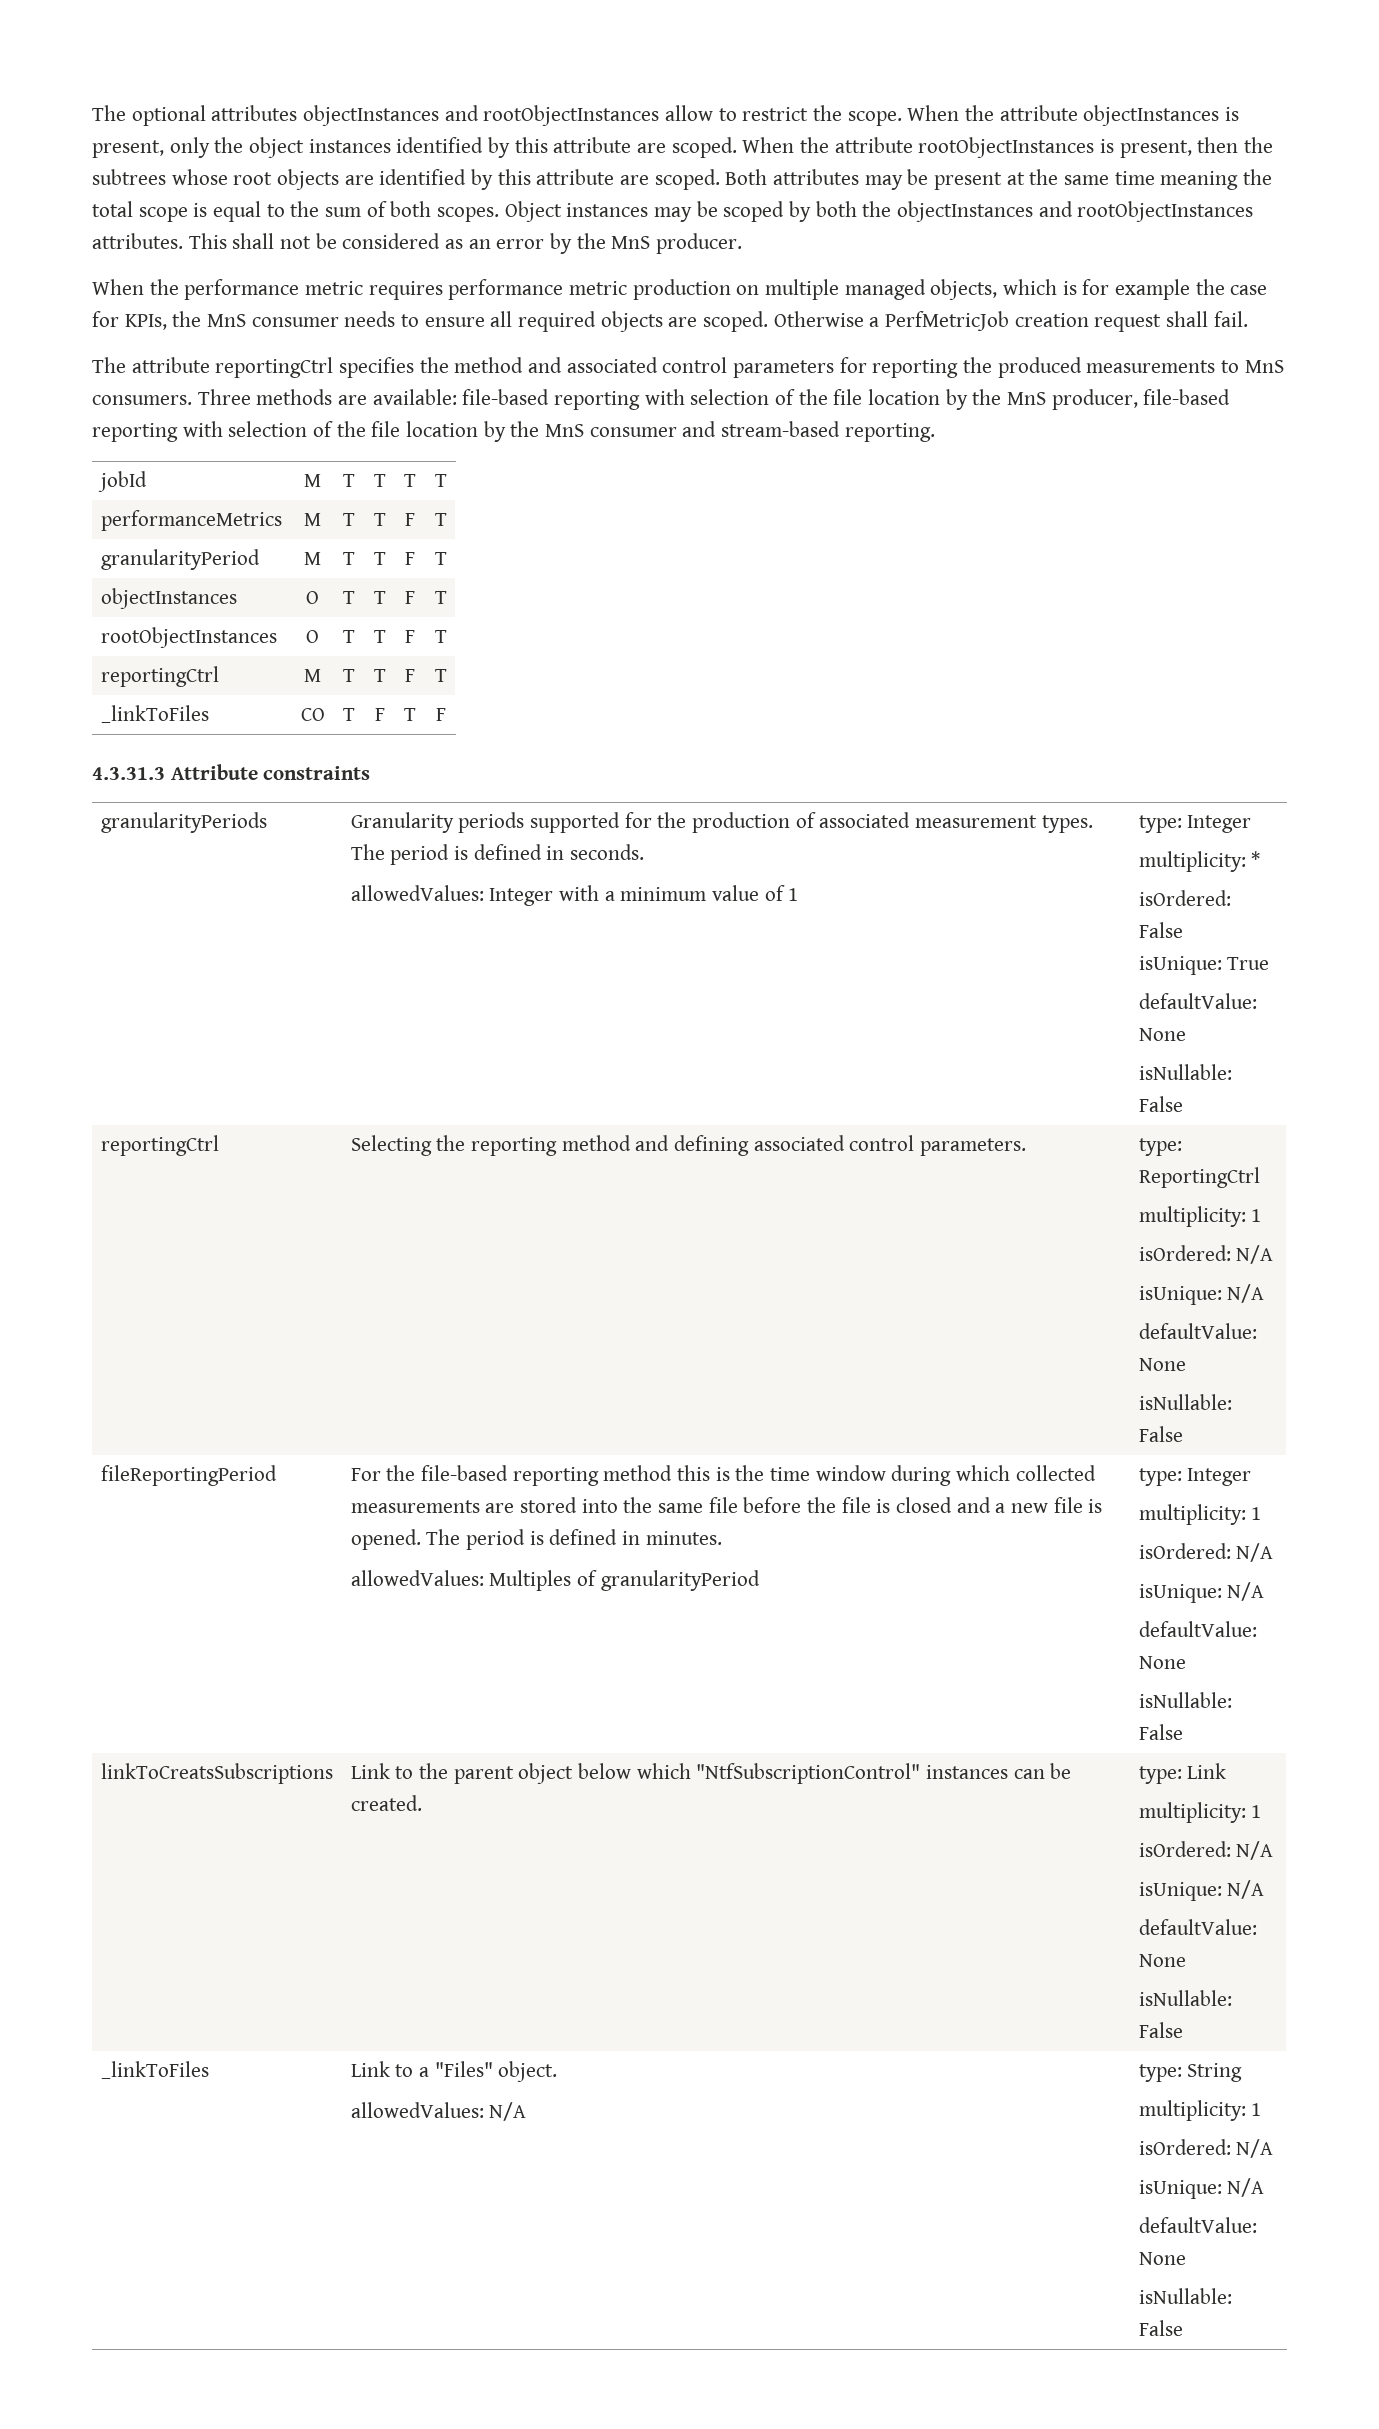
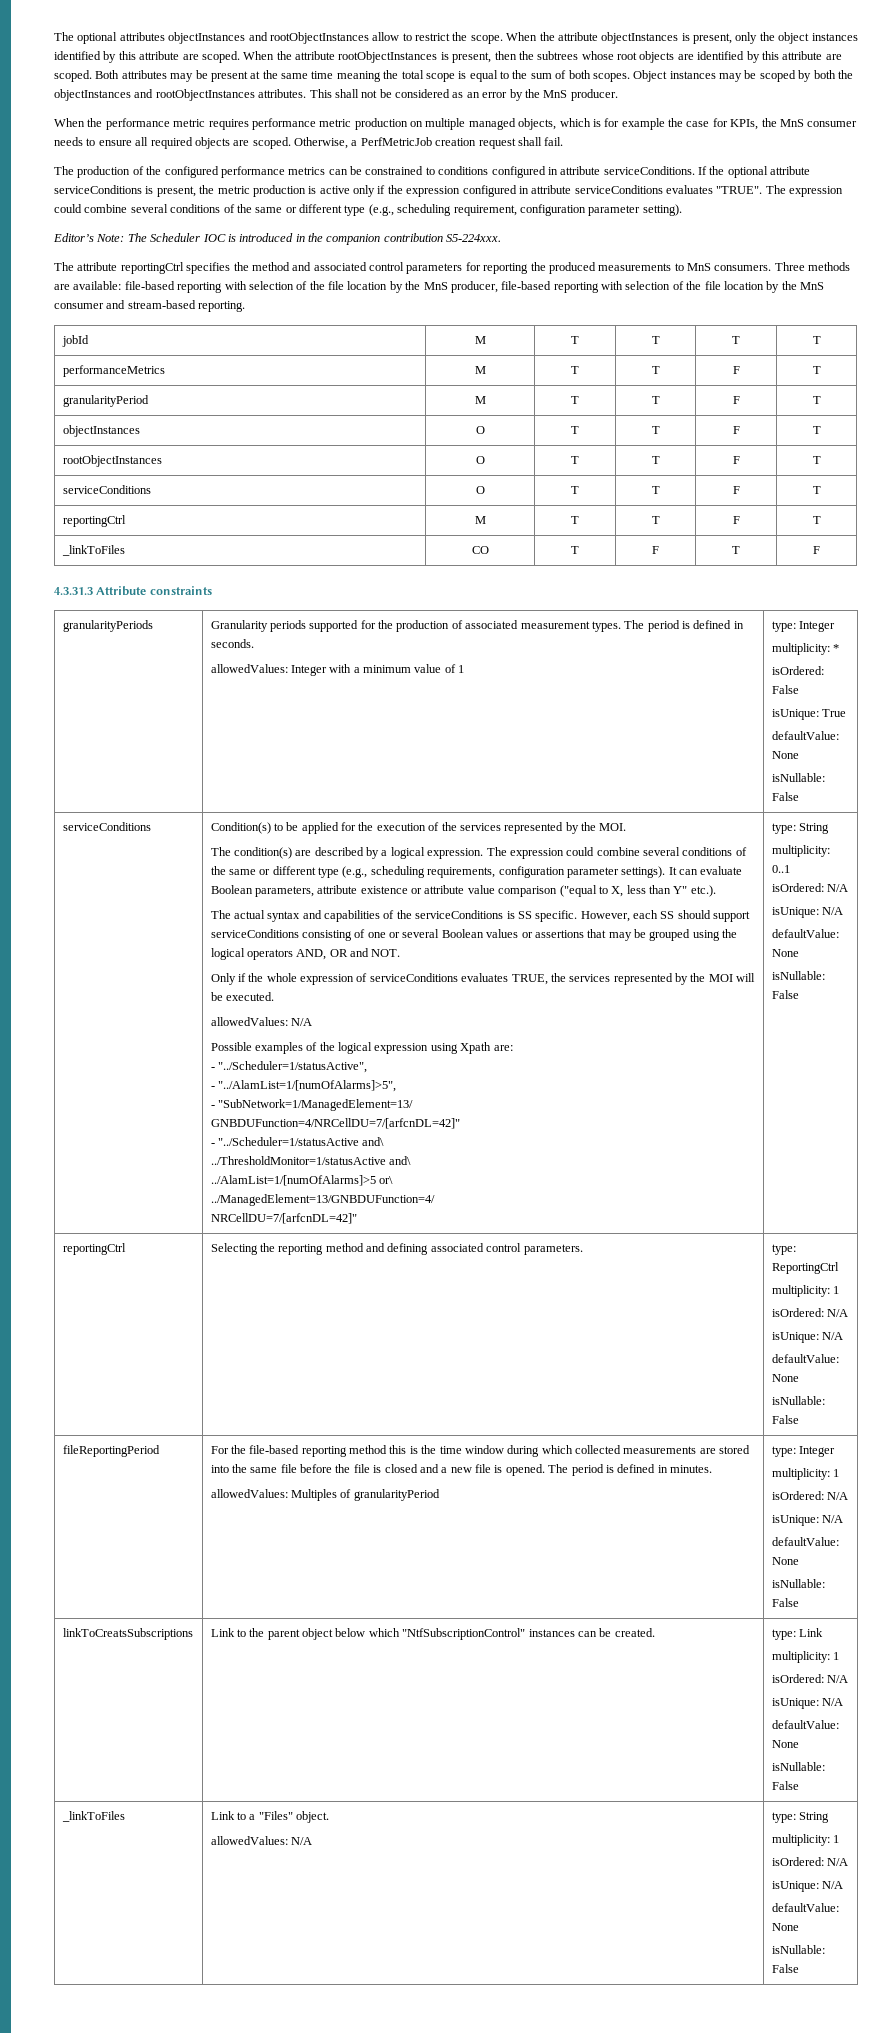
- Otherwise a PerfMetricJob creation request shall fail.
+ Otherwise, a PerfMetricJob creation request shall fail.
+ The production of the configured performance metrics can be constrained to conditions configured in attribute serviceConditions. If the optional attribute serviceConditions is present, the metric production is active only if the expression configured in attribute serviceConditions evaluates "TRUE". The expression could combine several conditions of the same or different type (e.g., scheduling requirement, configuration parameter setting).
+ Editor’s Note: The Scheduler IOC is introduced in the companion contribution S5-224xxx.
+ serviceConditions | O | T | T | F | T
+ serviceConditions | Condition(s) to be applied for the execution of the services represented by the MOI.
+ The condition(s) are described by a logical expression. The expression could combine several conditions of the same or different type (e.g., scheduling requirements, configuration parameter settings). It can evaluate Boolean parameters, attribute existence or attribute value comparison ("equal to X, less than Y" etc.).
+ The actual syntax and capabilities of the serviceConditions is SS specific. However, each SS should support serviceConditions consisting of one or several Boolean values or assertions that may be grouped using the logical operators AND, OR and NOT.
+ Only if the whole expression of serviceConditions evaluates TRUE, the services represented by the MOI will be executed.
+ allowedValues: N/A
+ Possible examples of the logical expression using Xpath are:
+ - "../Scheduler=1/statusActive",
+ - "../AlamList=1/[numOfAlarms]>5",
+ - "SubNetwork=1/ManagedElement=13/
+ GNBDUFunction=4/NRCellDU=7/[arfcnDL=42]"
+ - "../Scheduler=1/statusActive and\
+ ../ThresholdMonitor=1/statusActive and\
+ ../AlamList=1/[numOfAlarms]>5 or\
+ ../ManagedElement=13/GNBDUFunction=4/
+ NRCellDU=7/[arfcnDL=42]" | type: String
+ multiplicity: 0..1
+ isOrdered: N/A
+ isUnique: N/A
+ defaultValue: None
+ isNullable: False

